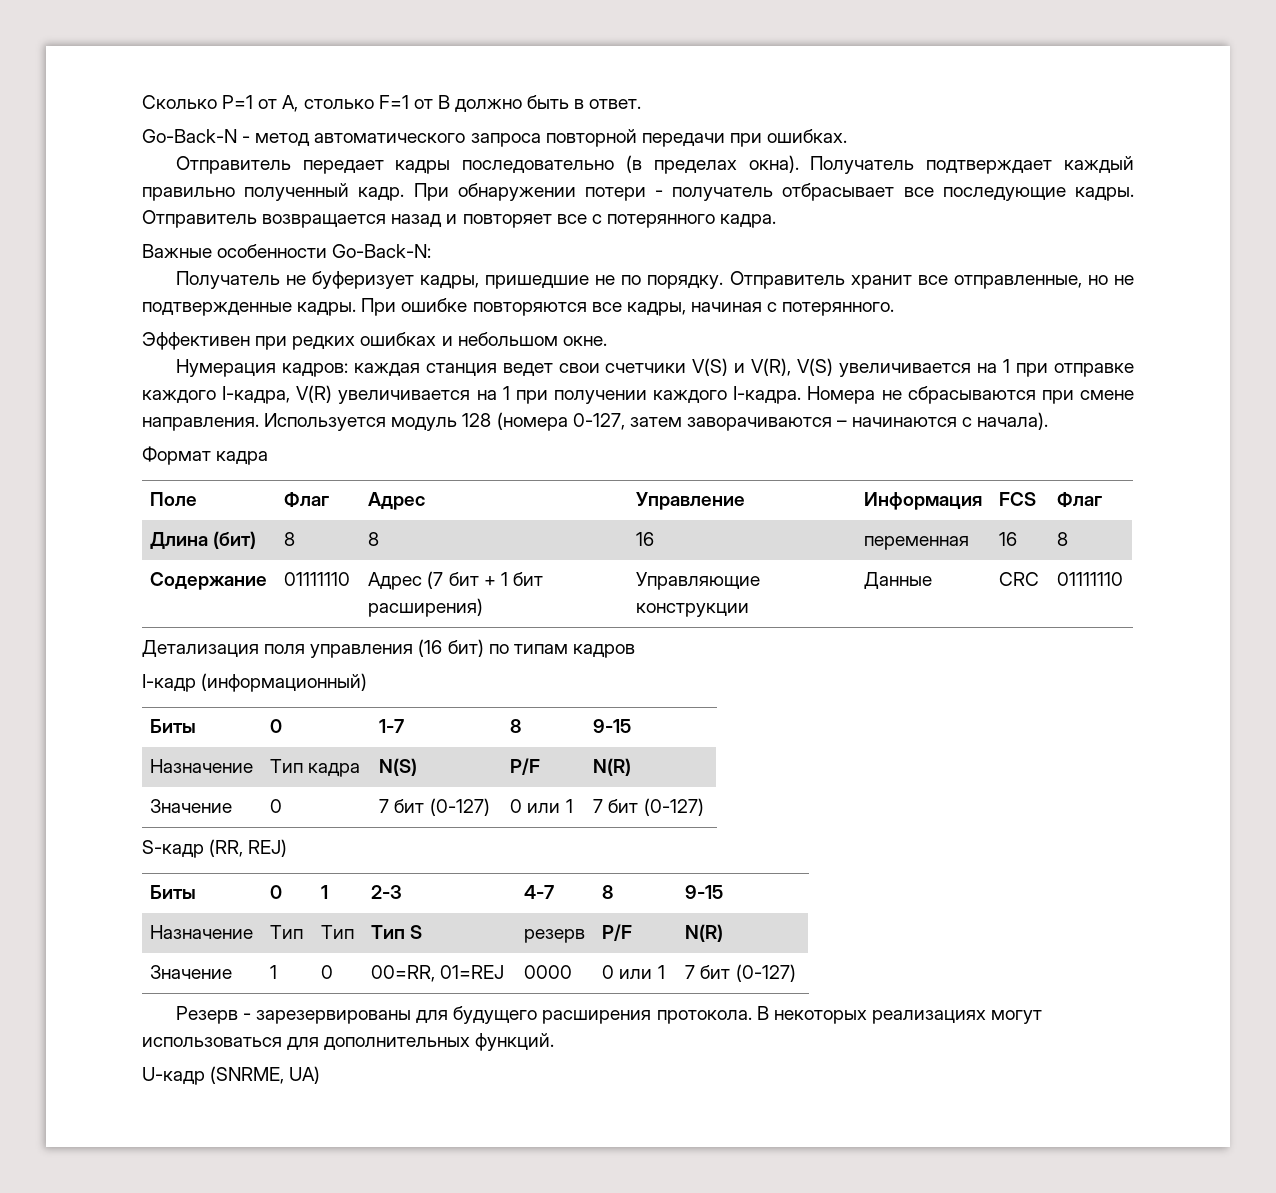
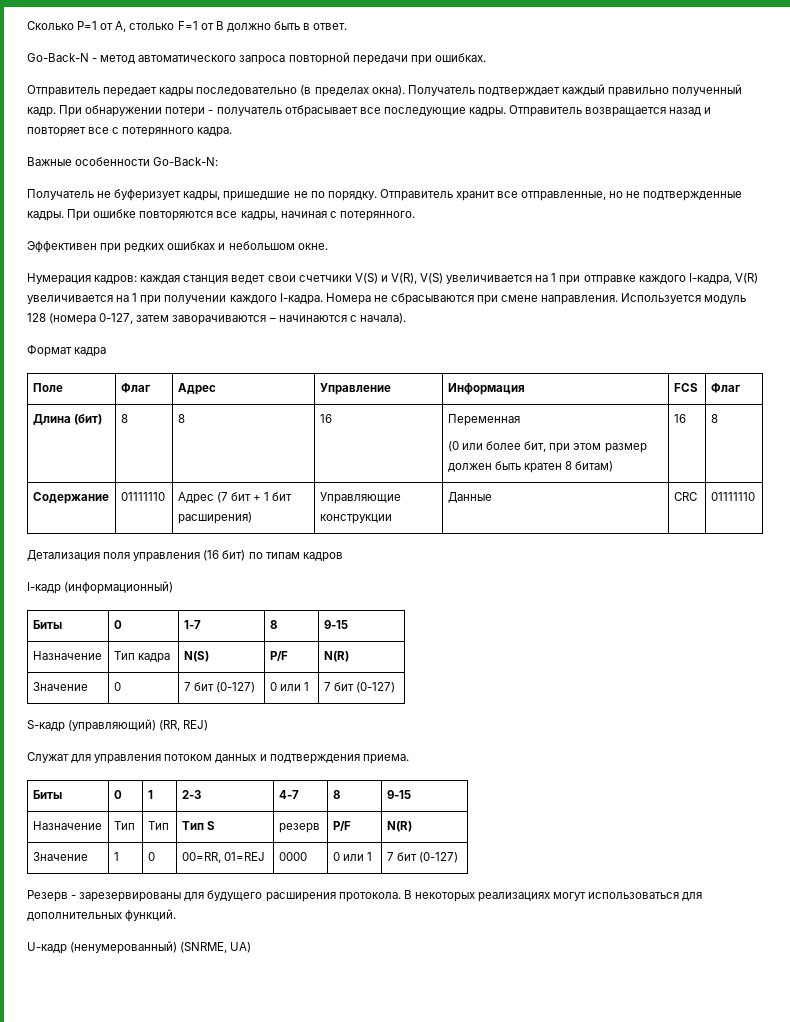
- Длина (бит) | 8 | 8 | 16 | переменная | 16 | 8
+ Длина (бит) | 8 | 8 | 16 | Переменная
+ (0 или более бит, при этом размер должен быть кратен 8 битам) | 16 | 8
- S-кадр (RR, REJ)
+ S-кадр (управляющий) (RR, REJ)
+ Служат для управления потоком данных и подтверждения приема.
- U-кадр (SNRME, UA)
+ U-кадр (ненумерованный) (SNRME, UA)

